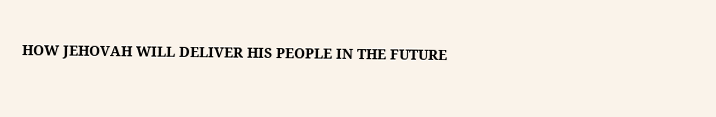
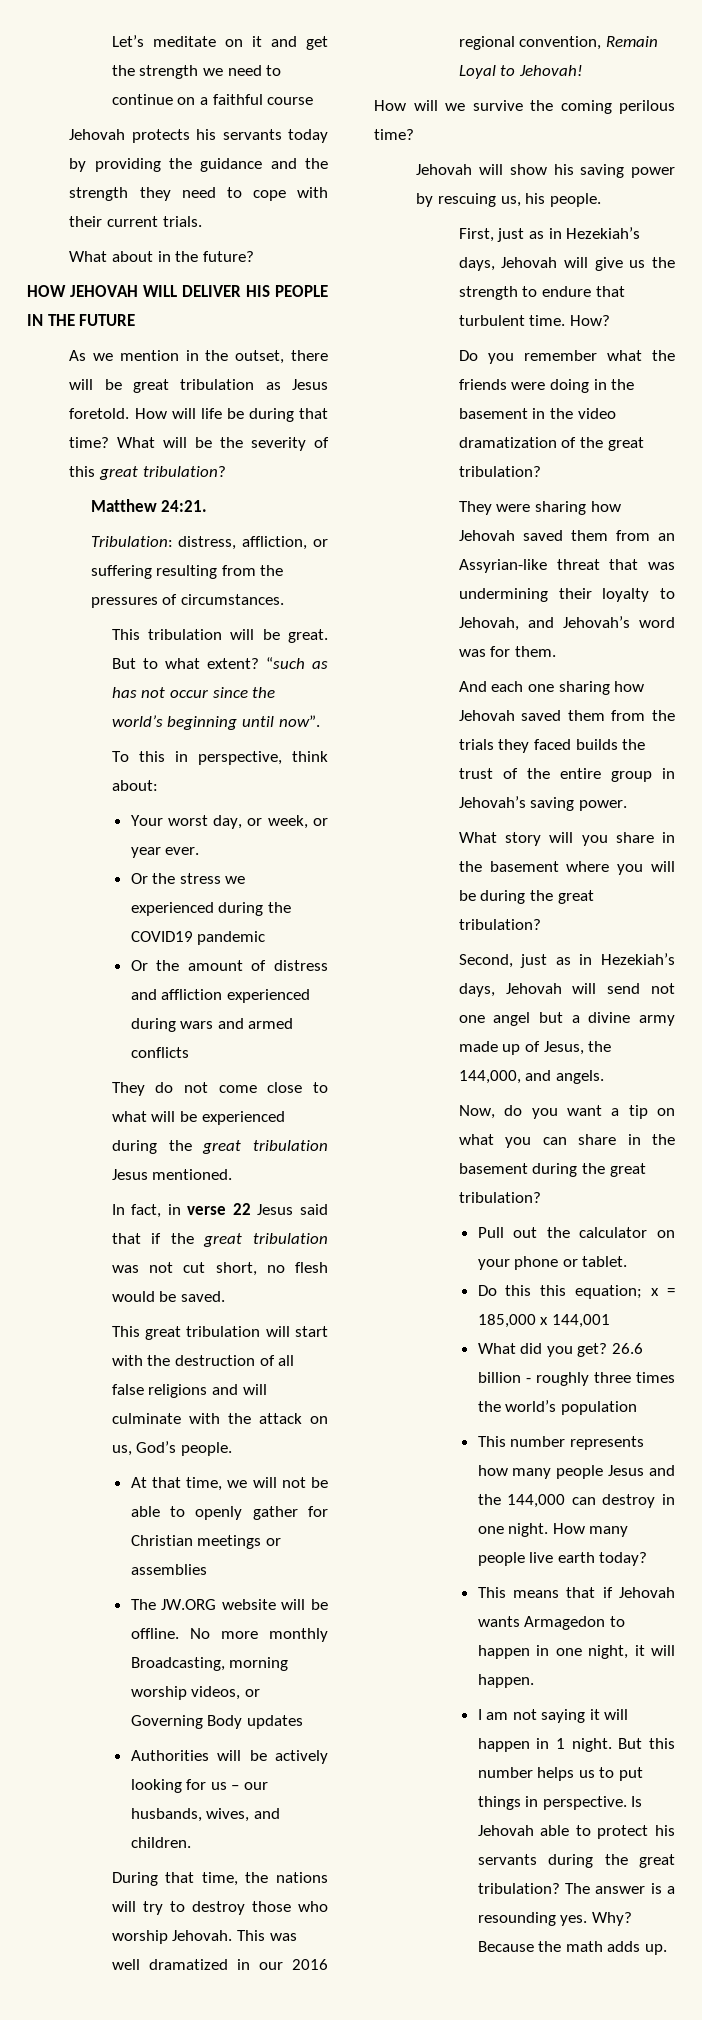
+ Let’s meditate on it and get the strength we need to continue on a faithful course
+ Jehovah protects his servants today by providing the guidance and the strength they need to cope with their current trials.
+ What about in the future?
+ As we mention in the outset, there will be great tribulation as Jesus foretold. How will life be during that time? What will be the severity of this great tribulation?
+ Matthew 24:21.
+ Tribulation: distress, affliction, or suffering resulting from the pressures of circumstances.
+ This tribulation will be great. But to what extent? “such as has not occur since the world’s beginning until now”.
+ To this in perspective, think about:
+ Your worst day, or week, or year ever.
+ Or the stress we experienced during the COVID19 pandemic
+ Or the amount of distress and affliction experienced during wars and armed conflicts
+ They do not come close to what will be experienced during the great tribulation Jesus mentioned.
+ In fact, in verse 22 Jesus said that if the great tribulation was not cut short, no flesh would be saved.
+ This great tribulation will start with the destruction of all false religions and will culminate with the attack on us, God’s people.
+ At that time, we will not be able to openly gather for Christian meetings or assemblies
+ The JW.ORG website will be offline. No more monthly Broadcasting, morning worship videos, or Governing Body updates
+ Authorities will be actively looking for us – our husbands, wives, and children.
+ During that time, the nations will try to destroy those who worship Jehovah. This was well dramatized in our 2016 regional convention, Remain Loyal to Jehovah!
+ How will we survive the coming perilous time?
+ Jehovah will show his saving power by rescuing us, his people.
+ First, just as in Hezekiah’s days, Jehovah will give us the strength to endure that turbulent time. How?
+ Do you remember what the friends were doing in the basement in the video dramatization of the great tribulation?
+ They were sharing how Jehovah saved them from an Assyrian-like threat that was undermining their loyalty to Jehovah, and Jehovah’s word was for them.
+ And each one sharing how Jehovah saved them from the trials they faced builds the trust of the entire group in Jehovah’s saving power.
+ What story will you share in the basement where you will be during the great tribulation?
+ Second, just as in Hezekiah’s days, Jehovah will send not one angel but a divine army made up of Jesus, the 144,000, and angels.
+ Now, do you want a tip on what you can share in the basement during the great tribulation?
+ Pull out the calculator on your phone or tablet.
+ Do this this equation; x = 185,000 x 144,001
+ What did you get? 26.6 billion - roughly three times the world’s population
+ This number represents how many people Jesus and the 144,000 can destroy in one night. How many people live earth today?
+ This means that if Jehovah wants Armagedon to happen in one night, it will happen.
+ I am not saying it will happen in 1 night. But this number helps us to put things in perspective. Is Jehovah able to protect his servants during the great tribulation? The answer is a resounding yes. Why? Because the math adds up.

